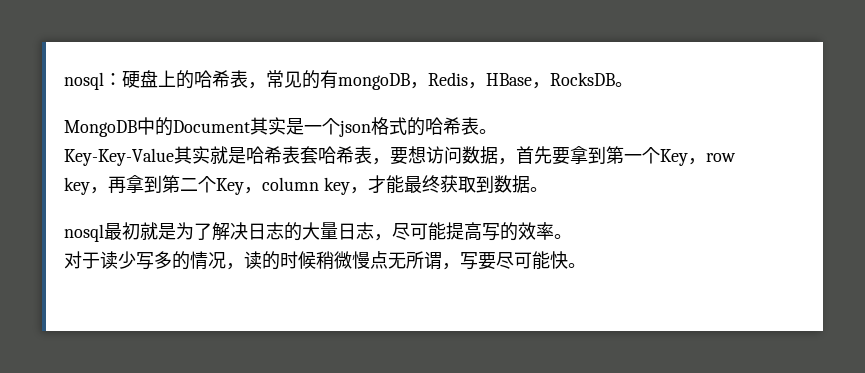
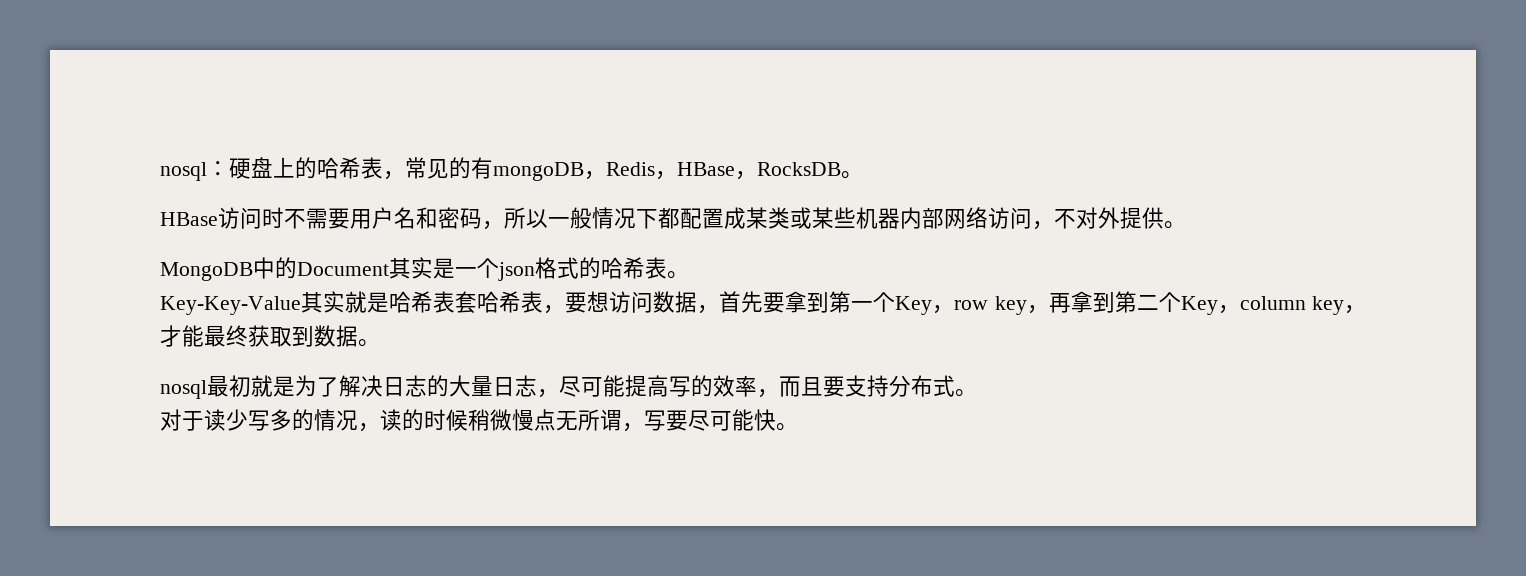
+ HBase访问时不需要用户名和密码，所以一般情况下都配置成某类或某些机器内部网络访问，不对外提供。
- nosql最初就是为了解决日志的大量日志，尽可能提高写的效率。
+ nosql最初就是为了解决日志的大量日志，尽可能提高写的效率，而且要支持分布式。

